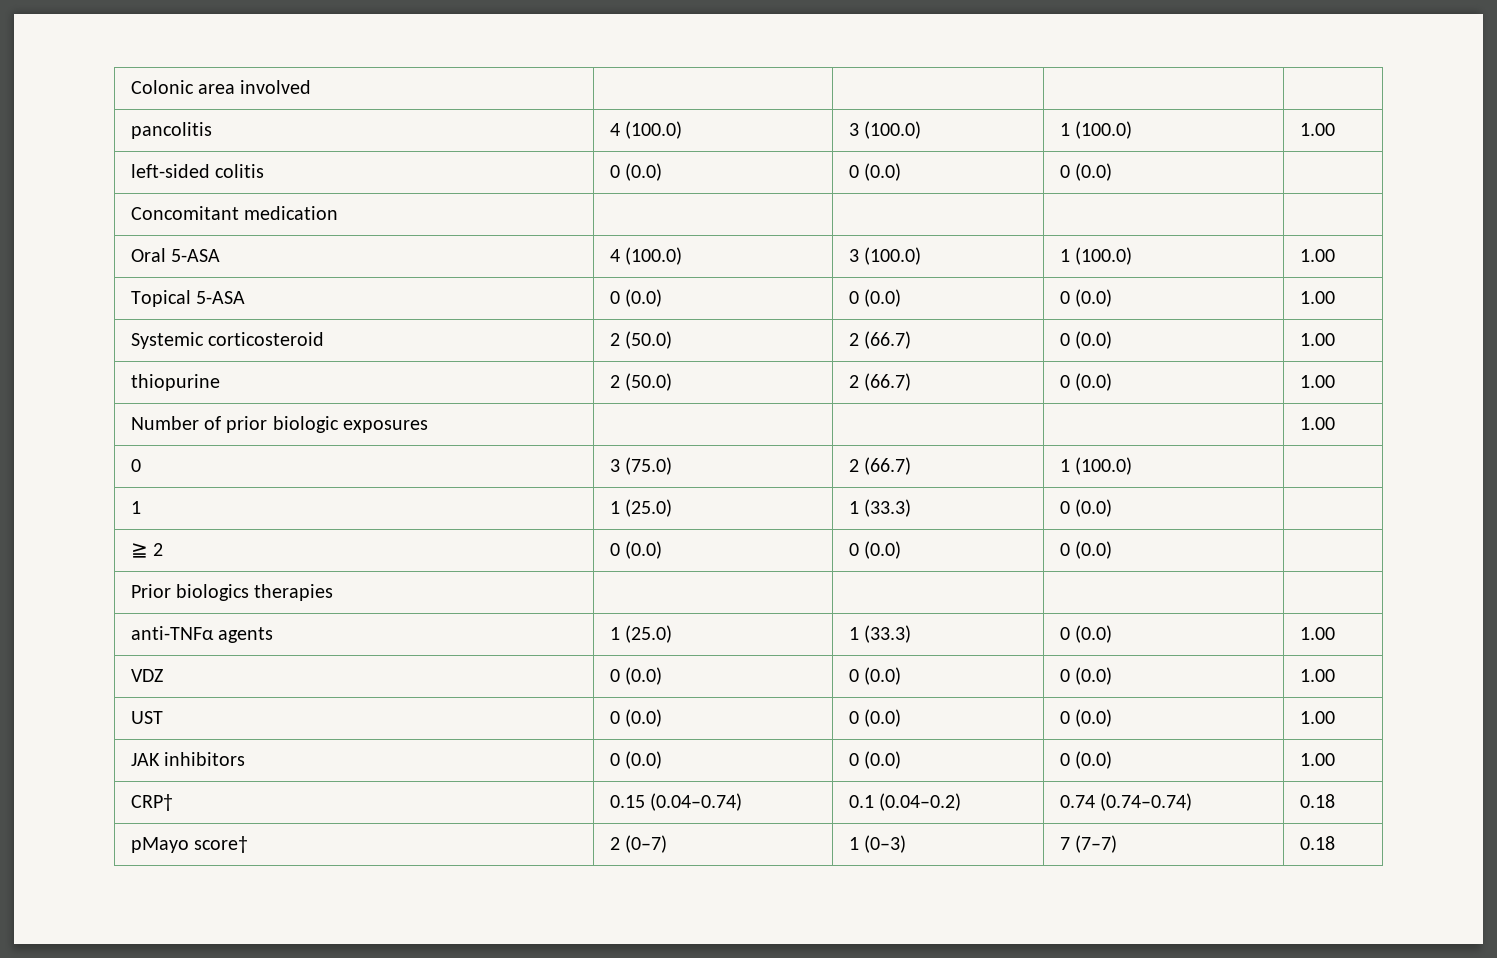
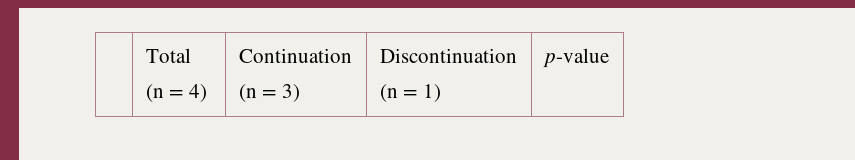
- Colonic area involved | | | |
- pancolitis | 4 (100.0) | 3 (100.0) | 1 (100.0) | 1.00
- left-sided colitis | 0 (0.0) | 0 (0.0) | 0 (0.0) |
- Concomitant medication | | | |
- Oral 5-ASA | 4 (100.0) | 3 (100.0) | 1 (100.0) | 1.00
- Topical 5-ASA | 0 (0.0) | 0 (0.0) | 0 (0.0) | 1.00
- Systemic corticosteroid | 2 (50.0) | 2 (66.7) | 0 (0.0) | 1.00
- thiopurine | 2 (50.0) | 2 (66.7) | 0 (0.0) | 1.00
- Number of prior biologic exposures | | | | 1.00
- 0 | 3 (75.0) | 2 (66.7) | 1 (100.0) |
- 1 | 1 (25.0) | 1 (33.3) | 0 (0.0) |
- ≧ 2 | 0 (0.0) | 0 (0.0) | 0 (0.0) |
- Prior biologics therapies | | | |
- anti-TNFα agents | 1 (25.0) | 1 (33.3) | 0 (0.0) | 1.00
- VDZ | 0 (0.0) | 0 (0.0) | 0 (0.0) | 1.00
- UST | 0 (0.0) | 0 (0.0) | 0 (0.0) | 1.00
- JAK inhibitors | 0 (0.0) | 0 (0.0) | 0 (0.0) | 1.00
- CRP† | 0.15 (0.04–0.74) | 0.1 (0.04–0.2) | 0.74 (0.74–0.74) | 0.18
- pMayo score† | 2 (0–7) | 1 (0–3) | 7 (7–7) | 0.18
+ | Total
+ (n = 4) | Continuation
+ (n = 3) | Discontinuation
+ (n = 1) | p-value

